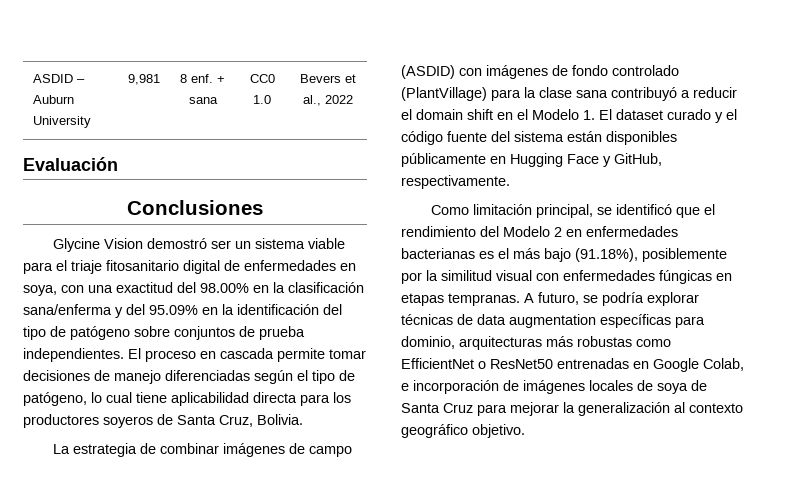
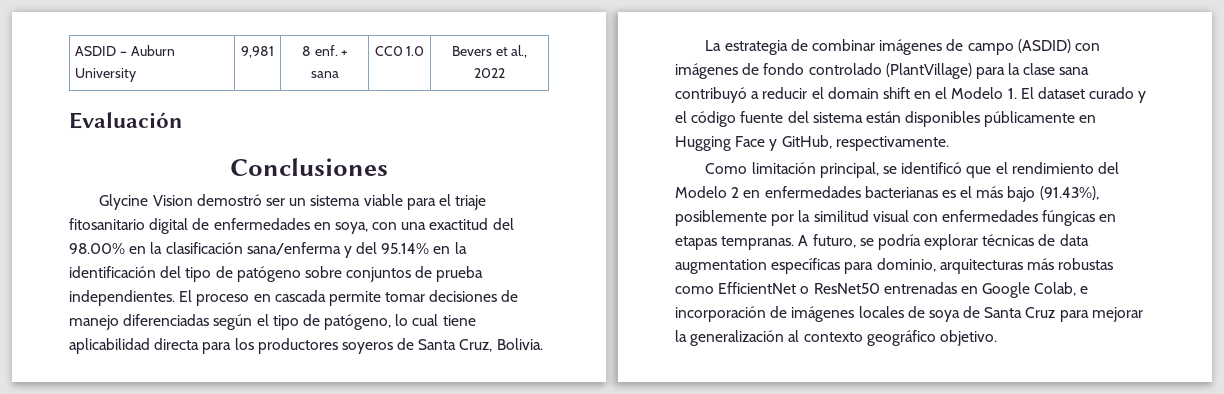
- Glycine Vision demostró ser un sistema viable para el triaje fitosanitario digital de enfermedades en soya, con una exactitud del 98.00% en la clasificación sana/enferma y del 95.09% en la identificación del tipo de patógeno sobre conjuntos de prueba independientes.
+ Glycine Vision demostró ser un sistema viable para el triaje fitosanitario digital de enfermedades en soya, con una exactitud del 98.00% en la clasificación sana/enferma y del 95.14% en la identificación del tipo de patógeno sobre conjuntos de prueba independientes.
- Como limitación principal, se identificó que el rendimiento del Modelo 2 en enfermedades bacterianas es el más bajo (91.18%), posiblemente por la similitud visual con enfermedades fúngicas en etapas tempranas.
+ Como limitación principal, se identificó que el rendimiento del Modelo 2 en enfermedades bacterianas es el más bajo (91.43%), posiblemente por la similitud visual con enfermedades fúngicas en etapas tempranas.

